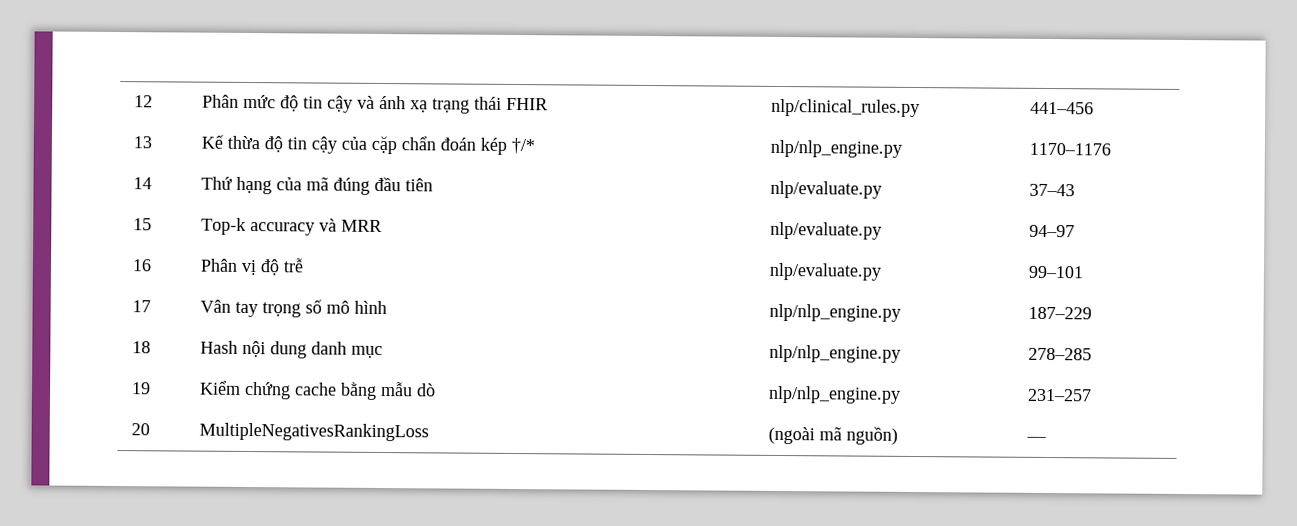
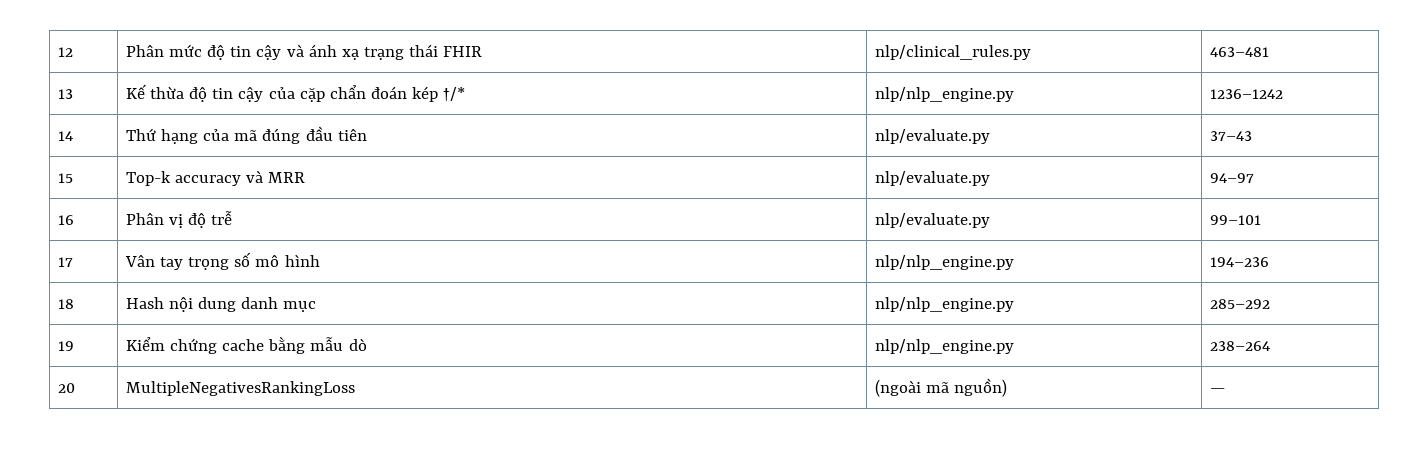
- 12 | Phân mức độ tin cậy và ánh xạ trạng thái FHIR | nlp/clinical_rules.py | 441–456
+ 12 | Phân mức độ tin cậy và ánh xạ trạng thái FHIR | nlp/clinical_rules.py | 463–481
- 13 | Kế thừa độ tin cậy của cặp chẩn đoán kép †/* | nlp/nlp_engine.py | 1170–1176
+ 13 | Kế thừa độ tin cậy của cặp chẩn đoán kép †/* | nlp/nlp_engine.py | 1236–1242
- 17 | Vân tay trọng số mô hình | nlp/nlp_engine.py | 187–229
+ 17 | Vân tay trọng số mô hình | nlp/nlp_engine.py | 194–236
- 18 | Hash nội dung danh mục | nlp/nlp_engine.py | 278–285
+ 18 | Hash nội dung danh mục | nlp/nlp_engine.py | 285–292
- 19 | Kiểm chứng cache bằng mẫu dò | nlp/nlp_engine.py | 231–257
+ 19 | Kiểm chứng cache bằng mẫu dò | nlp/nlp_engine.py | 238–264

